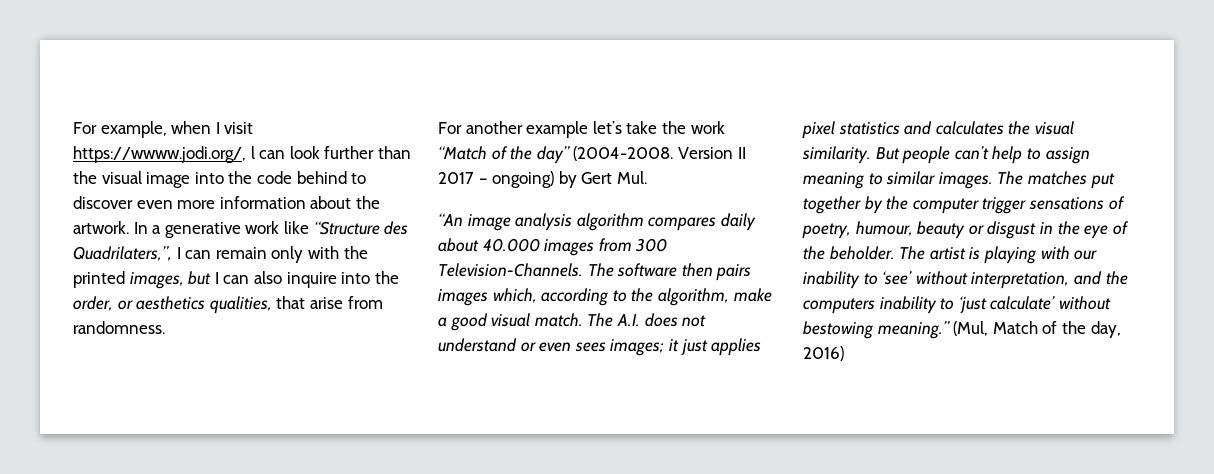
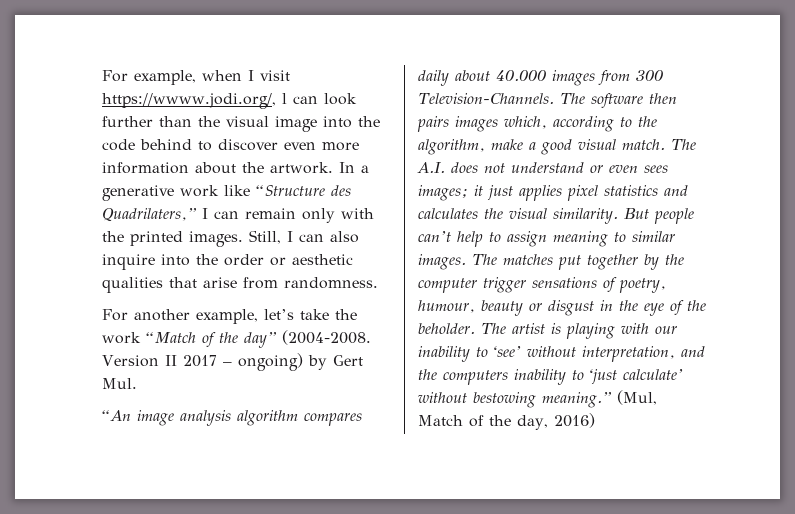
- In a generative work like “Structure des Quadrilaters,”, I can remain only with the printed images, but I can also inquire into the order, or aesthetics qualities, that arise from randomness.
+ In a generative work like “Structure des Quadrilaters,” I can remain only with the printed images. Still, I can also inquire into the order or aesthetic qualities that arise from randomness.
- For another example let’s take the work “Match of the day” (2004-2008.
+ For another example, let’s take the work “Match of the day” (2004-2008.

